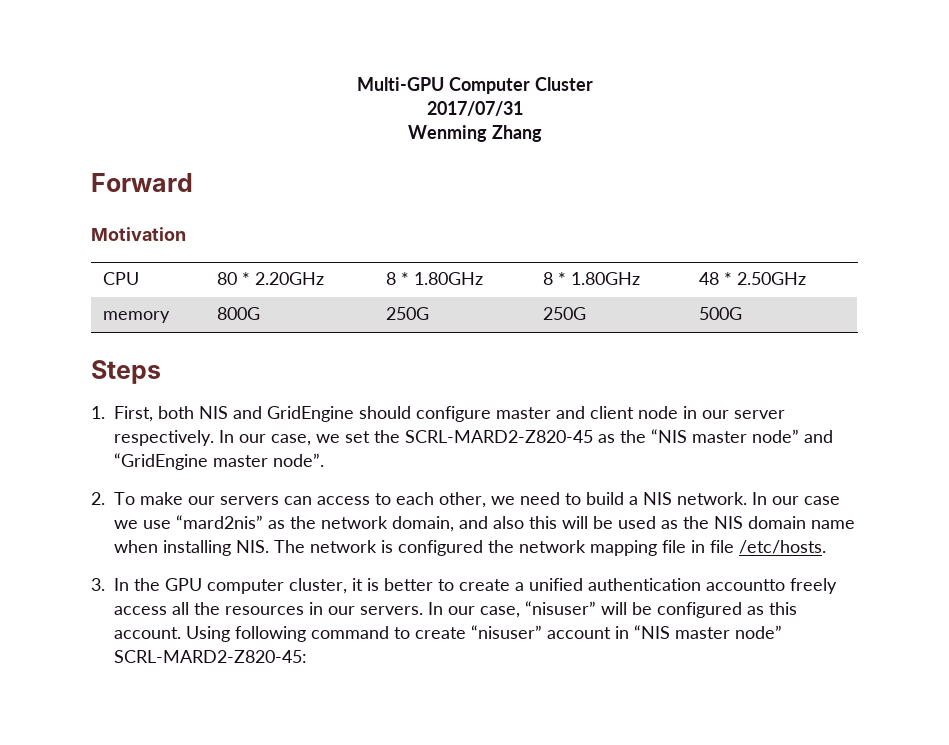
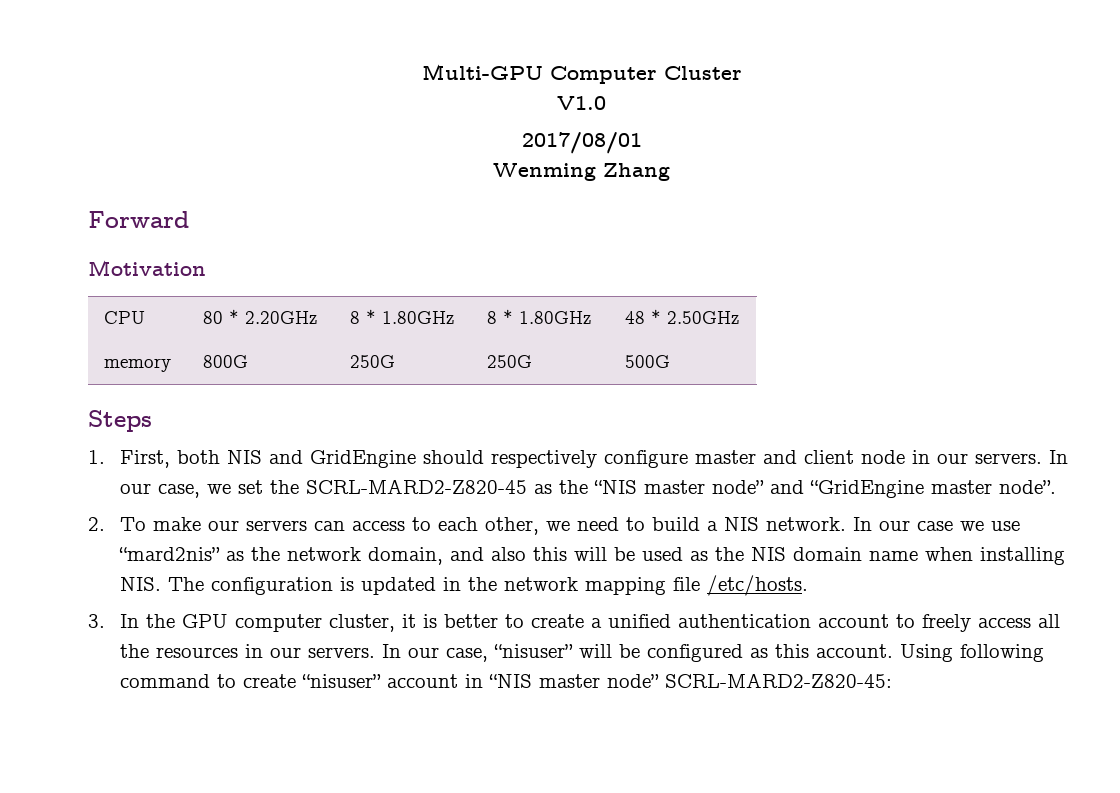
- 2017/07/31
+ V1.0
+ 2017/08/01
- 1. First, both NIS and GridEngine should configure master and client node in our server respectively.
+ 1. First, both NIS and GridEngine should respectively configure master and client node in our servers.
- In our case we use “mard2nis” as the network domain, and also this will be used as the NIS domain name when installing NIS. The network is configured the network mapping file in file /etc/hosts.
+ In our case we use “mard2nis” as the network domain, and also this will be used as the NIS domain name when installing NIS. The configuration is updated in the network mapping file /etc/hosts.
- 3. In the GPU computer cluster, it is better to create a unified authentication accountto freely access all the resources in our servers.
+ 3. In the GPU computer cluster, it is better to create a unified authentication account to freely access all the resources in our servers.

